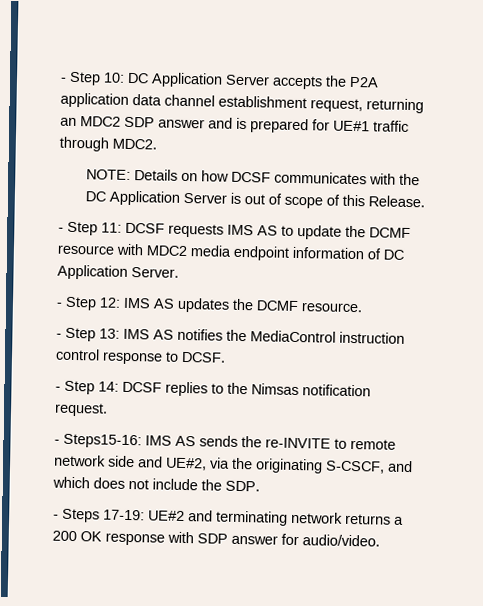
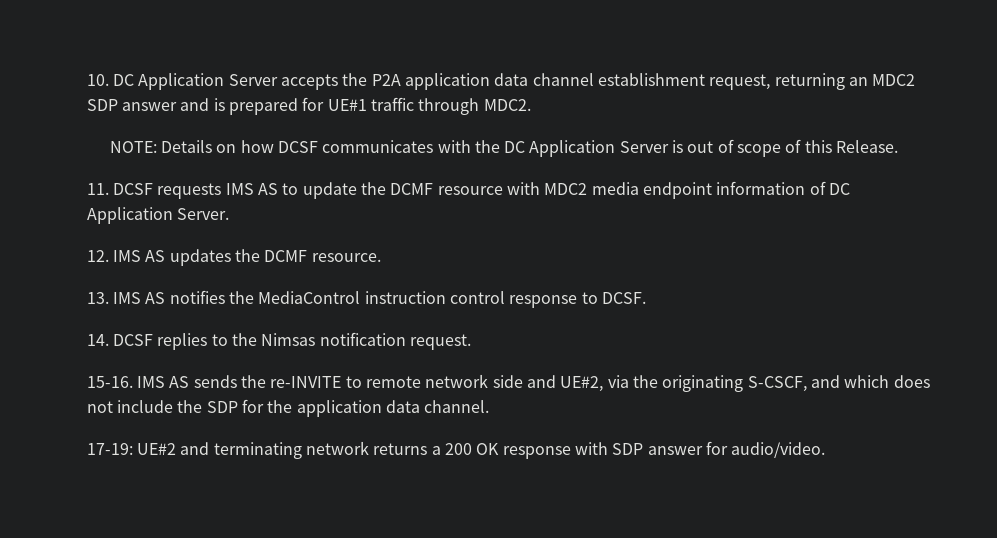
- - Step 10: DC Application Server accepts the P2A application data channel establishment request, returning an MDC2 SDP answer and is prepared for UE#1 traffic through MDC2.
+ 10. DC Application Server accepts the P2A application data channel establishment request, returning an MDC2 SDP answer and is prepared for UE#1 traffic through MDC2.
- - Step 11: DCSF requests IMS AS to update the DCMF resource with MDC2 media endpoint information of DC Application Server.
+ 11. DCSF requests IMS AS to update the DCMF resource with MDC2 media endpoint information of DC Application Server.
- - Step 12: IMS AS updates the DCMF resource.
+ 12. IMS AS updates the DCMF resource.
- - Step 13: IMS AS notifies the MediaControl instruction control response to DCSF.
+ 13. IMS AS notifies the MediaControl instruction control response to DCSF.
- - Step 14: DCSF replies to the Nimsas notification request.
+ 14. DCSF replies to the Nimsas notification request.
- - Steps15-16: IMS AS sends the re-INVITE to remote network side and UE#2, via the originating S-CSCF, and which does not include the SDP.
- - Steps 17-19: UE#2 and terminating network returns a 200 OK response with SDP answer for audio/video.
+ 15-16. IMS AS sends the re-INVITE to remote network side and UE#2, via the originating S-CSCF, and which does not include the SDP for the application data channel.
+ 17-19: UE#2 and terminating network returns a 200 OK response with SDP answer for audio/video.

